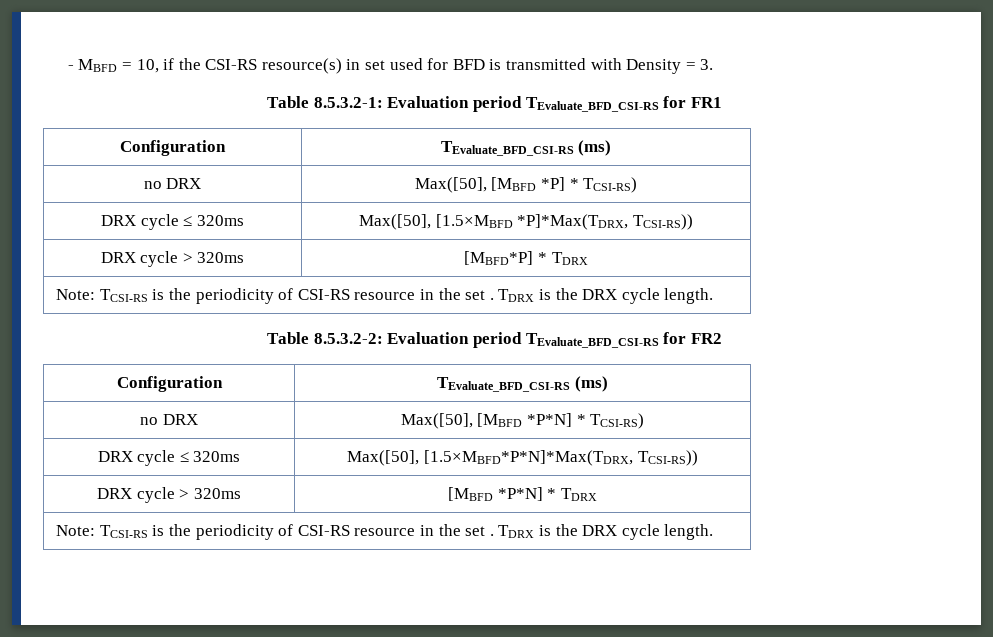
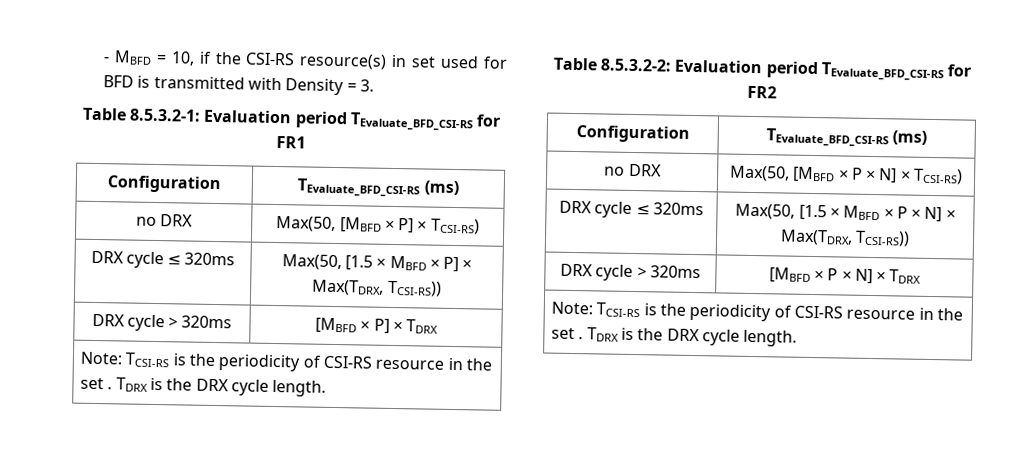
- no DRX | Max([50], [MBFD *P] * TCSI-RS)
- DRX cycle ≤ 320ms | Max([50], [1.5×MBFD *P]*Max(TDRX, TCSI-RS))
- DRX cycle > 320ms | [MBFD*P] * TDRX
+ no DRX | Max(50, [MBFD × P] × TCSI-RS)
+ DRX cycle ≤ 320ms | Max(50, [1.5 × MBFD × P] × Max(TDRX, TCSI-RS))
+ DRX cycle > 320ms | [MBFD × P] × TDRX
- no DRX | Max([50], [MBFD *P*N] * TCSI-RS)
- DRX cycle ≤ 320ms | Max([50], [1.5×MBFD*P*N]*Max(TDRX, TCSI-RS))
- DRX cycle > 320ms | [MBFD *P*N] * TDRX
+ no DRX | Max(50, [MBFD × P × N] × TCSI-RS)
+ DRX cycle ≤ 320ms | Max(50, [1.5 × MBFD × P × N] × Max(TDRX, TCSI-RS))
+ DRX cycle > 320ms | [MBFD × P × N] × TDRX

